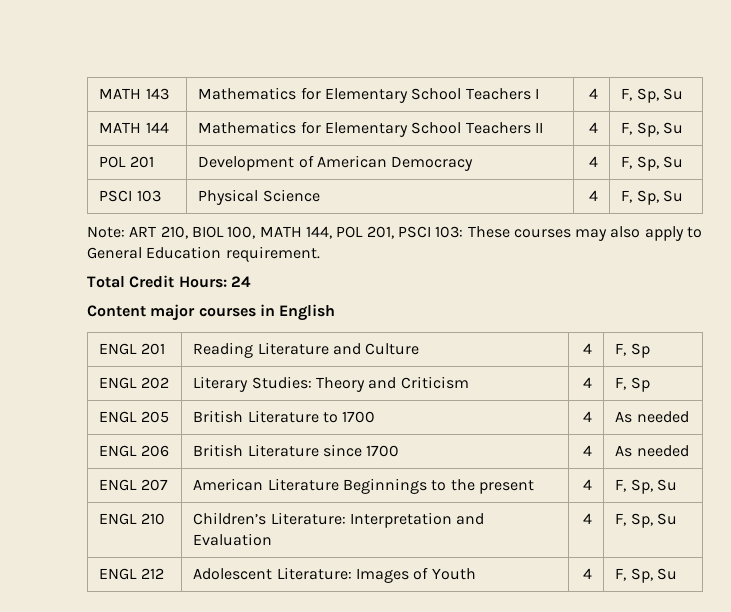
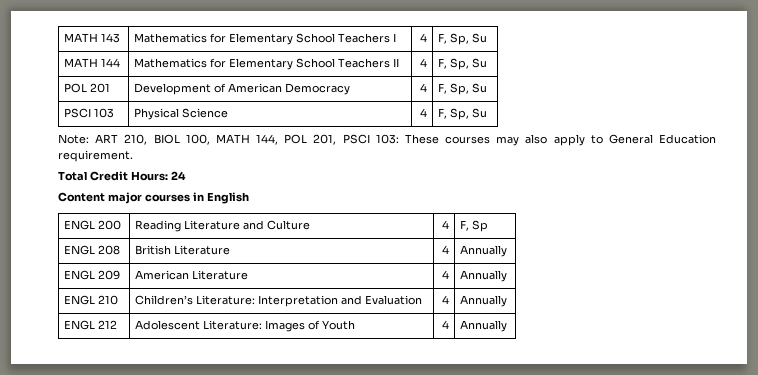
- ENGL 201 | Reading Literature and Culture | 4 | F, Sp
+ ENGL 200 | Reading Literature and Culture | 4 | F, Sp
- ENGL 202 | Literary Studies: Theory and Criticism | 4 | F, Sp
- ENGL 205 | British Literature to 1700 | 4 | As needed
- ENGL 206 | British Literature since 1700 | 4 | As needed
- ENGL 207 | American Literature Beginnings to the present | 4 | F, Sp, Su
+ ENGL 208 | British Literature | 4 | Annually
+ ENGL 209 | American Literature | 4 | Annually
- ENGL 210 | Children’s Literature: Interpretation and Evaluation | 4 | F, Sp, Su
+ ENGL 210 | Children’s Literature: Interpretation and Evaluation | 4 | Annually
- ENGL 212 | Adolescent Literature: Images of Youth | 4 | F, Sp, Su
+ ENGL 212 | Adolescent Literature: Images of Youth | 4 | Annually

